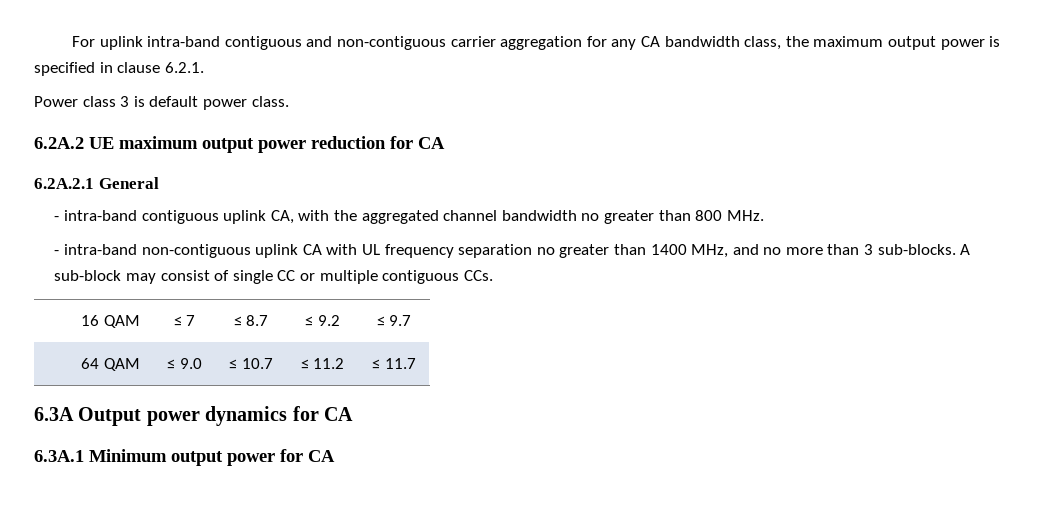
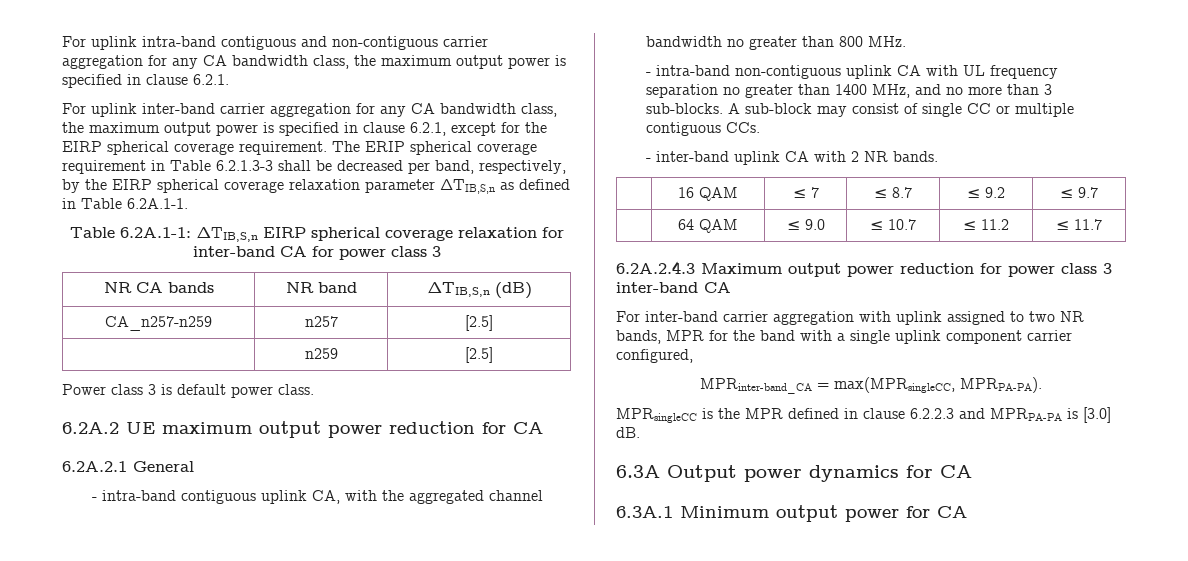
+ For uplink inter-band carrier aggregation for any CA bandwidth class, the maximum output power is specified in clause 6.2.1, except for the EIRP spherical coverage requirement. The ERIP spherical coverage requirement in Table 6.2.1.3-3 shall be decreased per band, respectively, by the EIRP spherical coverage relaxation parameter ΔTIB,S,n as defined in Table 6.2A.1-1.
+ Table 6.2A.1-1: ΔTIB,S,n EIRP spherical coverage relaxation for inter-band CA for power class 3
+ NR CA bands | NR band | ΔTIB,S,n (dB)
+ CA_n257-n259 | n257 | [2.5]
+ | n259 | [2.5]
+ - inter-band uplink CA with 2 NR bands.
+ 6.2A.2.4.3 Maximum output power reduction for power class 3 inter-band CA
+ For inter-band carrier aggregation with uplink assigned to two NR bands, MPR for the band with a single uplink component carrier configured,
+ MPRinter-band_CA = max(MPRsingleCC, MPRPA-PA).
+ MPRsingleCC is the MPR defined in clause 6.2.2.3 and MPRPA-PA is [3.0] dB.

